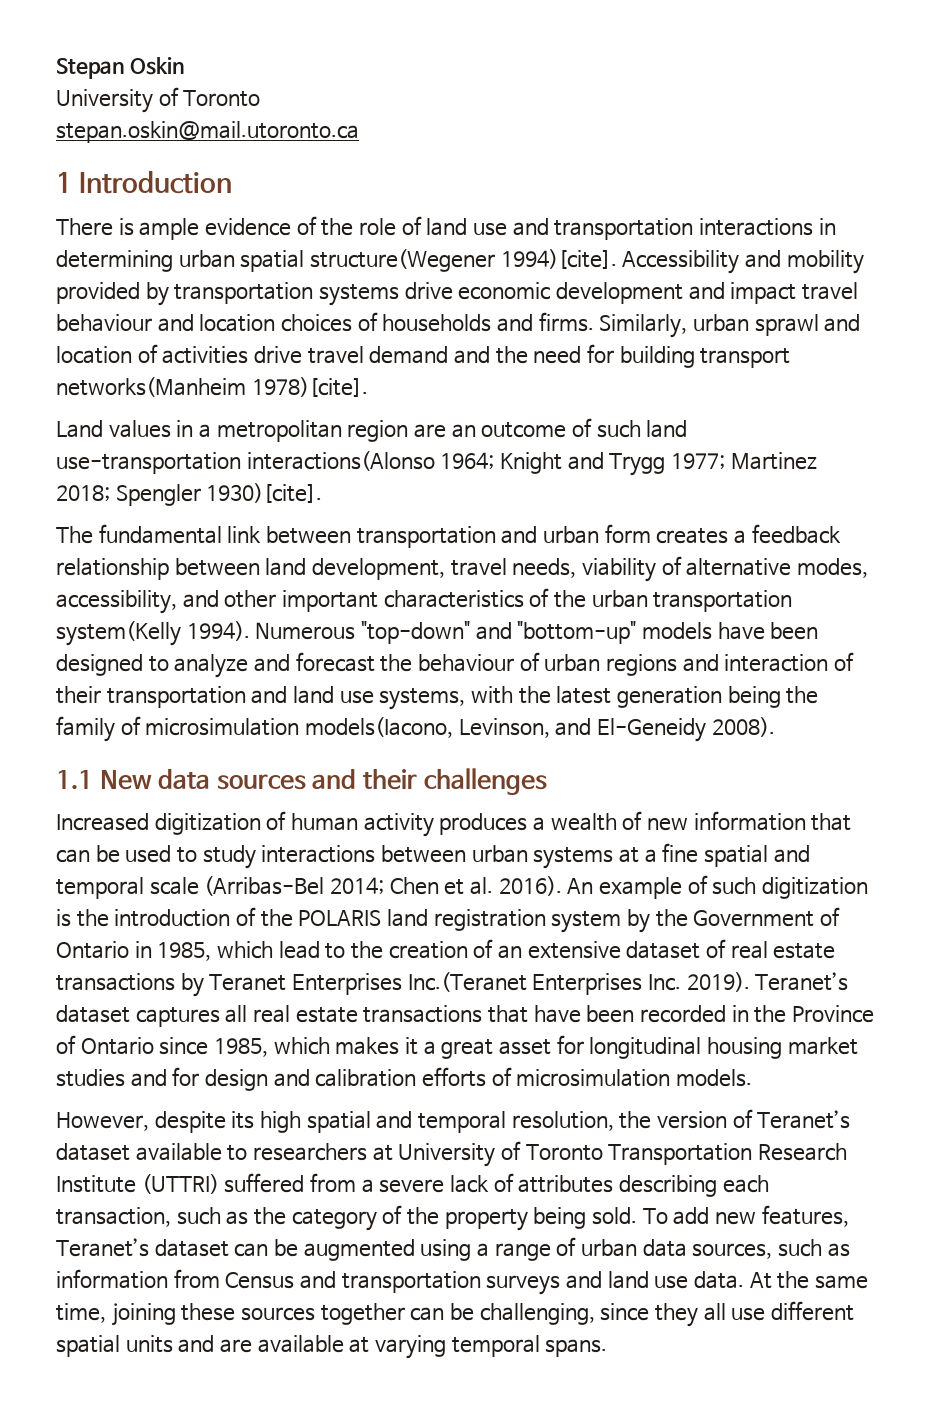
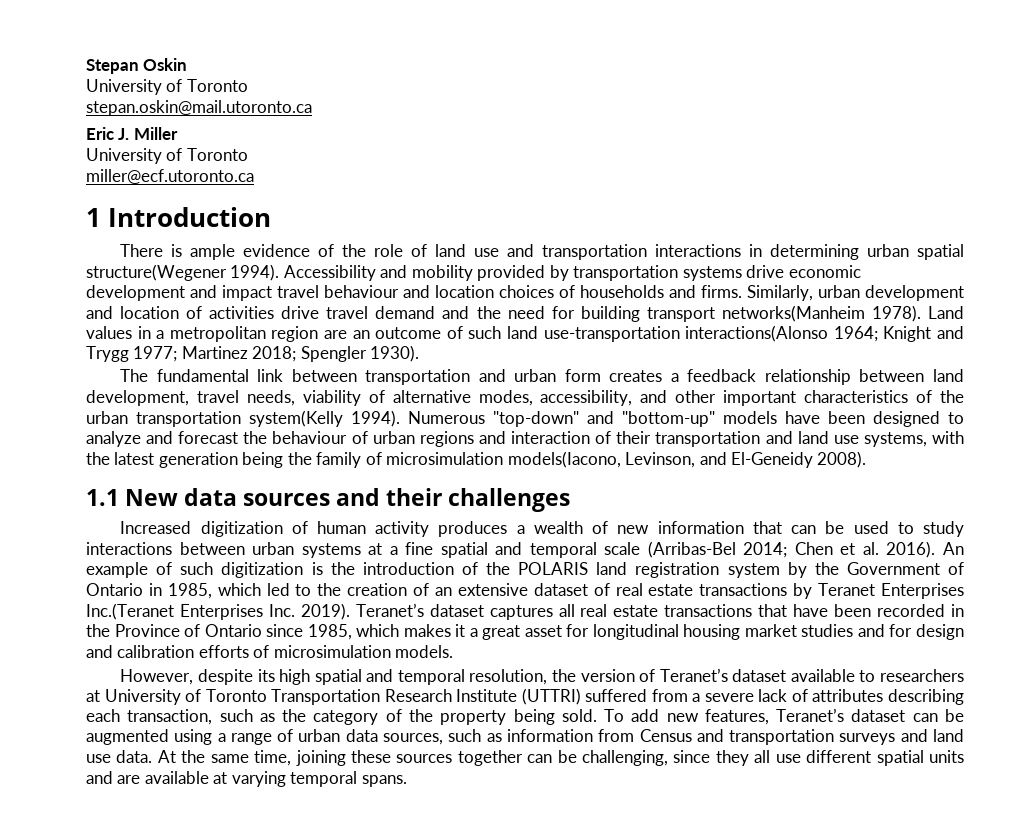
+ Eric J. Miller
+ University of Toronto
+ miller@ecf.utoronto.ca
- There is ample evidence of the role of land use and transportation interactions in determining urban spatial structure(Wegener 1994)[cite].
+ There is ample evidence of the role of land use and transportation interactions in determining urban spatial structure(Wegener 1994).
- Similarly, urban sprawl and location of activities drive travel demand and the need for building transport networks(Manheim 1978)[cite].
- Land values in a metropolitan region are an outcome of such land use-transportation interactions(Alonso 1964; Knight and Trygg 1977; Martinez 2018; Spengler 1930)[cite].
+ Similarly, urban development and location of activities drive travel demand and the need for building transport networks(Manheim 1978). Land values in a metropolitan region are an outcome of such land use-transportation interactions(Alonso 1964; Knight and Trygg 1977; Martinez 2018; Spengler 1930).
- An example of such digitization is the introduction of the POLARIS land registration system by the Government of Ontario in 1985, which lead to the creation of an extensive dataset of real estate transactions by Teranet Enterprises Inc.(Teranet Enterprises Inc. 2019).
+ An example of such digitization is the introduction of the POLARIS land registration system by the Government of Ontario in 1985, which led to the creation of an extensive dataset of real estate transactions by Teranet Enterprises Inc.(Teranet Enterprises Inc. 2019).

